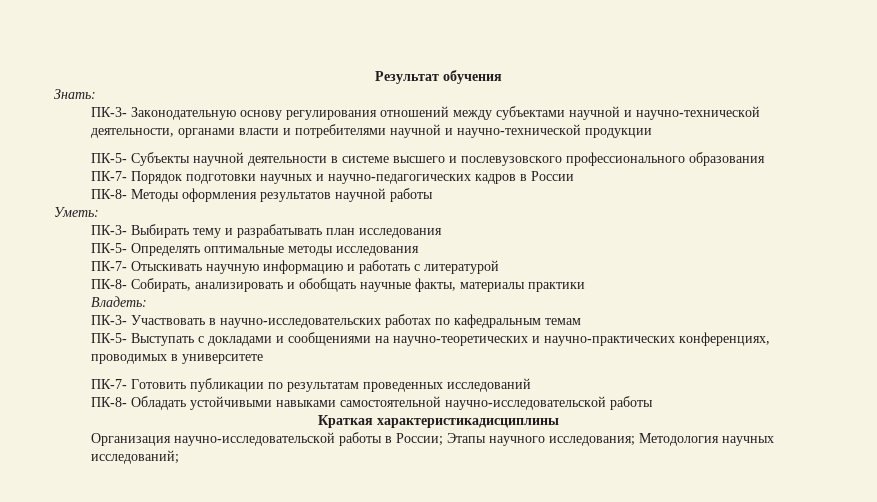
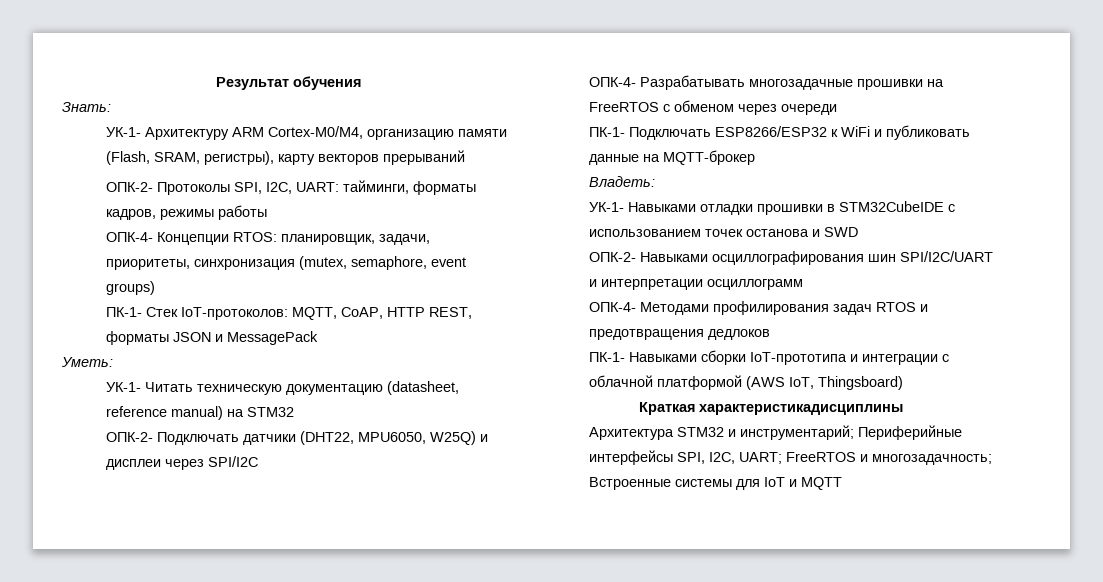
- ПК-3- Законодательную основу регулирования отношений между субъектами научной и научно-технической деятельности, органами власти и потребителями научной и научно-технической продукции
- ПК-5- Субъекты научной деятельности в системе высшего и послевузовского профессионального образования
- ПК-7- Порядок подготовки научных и научно-педагогических кадров в России
- ПК-8- Методы оформления результатов научной работы
+ УК-1- Архитектуру ARM Cortex-M0/M4, организацию памяти (Flash, SRAM, регистры), карту векторов прерываний
+ ОПК-2- Протоколы SPI, I2C, UART: тайминги, форматы кадров, режимы работы
+ ОПК-4- Концепции RTOS: планировщик, задачи, приоритеты, синхронизация (mutex, semaphore, event groups)
+ ПК-1- Стек IoT-протоколов: MQTT, CoAP, HTTP REST, форматы JSON и MessagePack
  Уметь:
- ПК-3- Выбирать тему и разрабатывать план исследования
- ПК-5- Определять оптимальные методы исследования
- ПК-7- Отыскивать научную информацию и работать с литературой
- ПК-8- Собирать, анализировать и обобщать научные факты, материалы практики
+ УК-1- Читать техническую документацию (datasheet, reference manual) на STM32
+ ОПК-2- Подключать датчики (DHT22, MPU6050, W25Q) и дисплеи через SPI/I2C
+ ОПК-4- Разрабатывать многозадачные прошивки на FreeRTOS с обменом через очереди
+ ПК-1- Подключать ESP8266/ESP32 к WiFi и публиковать данные на MQTT-брокер
  Владеть:
- ПК-3- Участвовать в научно-исследовательских работах по кафедральным темам
- ПК-5- Выступать с докладами и сообщениями на научно-теоретических и научно-практических конференциях, проводимых в университете
- ПК-7- Готовить публикации по результатам проведенных исследований
- ПК-8- Обладать устойчивыми навыками самостоятельной научно-исследовательской работы
+ УК-1- Навыками отладки прошивки в STM32CubeIDE с использованием точек останова и SWD
+ ОПК-2- Навыками осциллографирования шин SPI/I2C/UART и интерпретации осциллограмм
+ ОПК-4- Методами профилирования задач RTOS и предотвращения дедлоков
+ ПК-1- Навыками сборки IoT-прототипа и интеграции с облачной платформой (AWS IoT, Thingsboard)
  Краткая характеристикадисциплины
- Организация научно-исследовательской работы в России; Этапы научного исследования; Методология научных исследований;
+ Архитектура STM32 и инструментарий; Периферийные интерфейсы SPI, I2C, UART; FreeRTOS и многозадачность; Встроенные системы для IoT и MQTT

